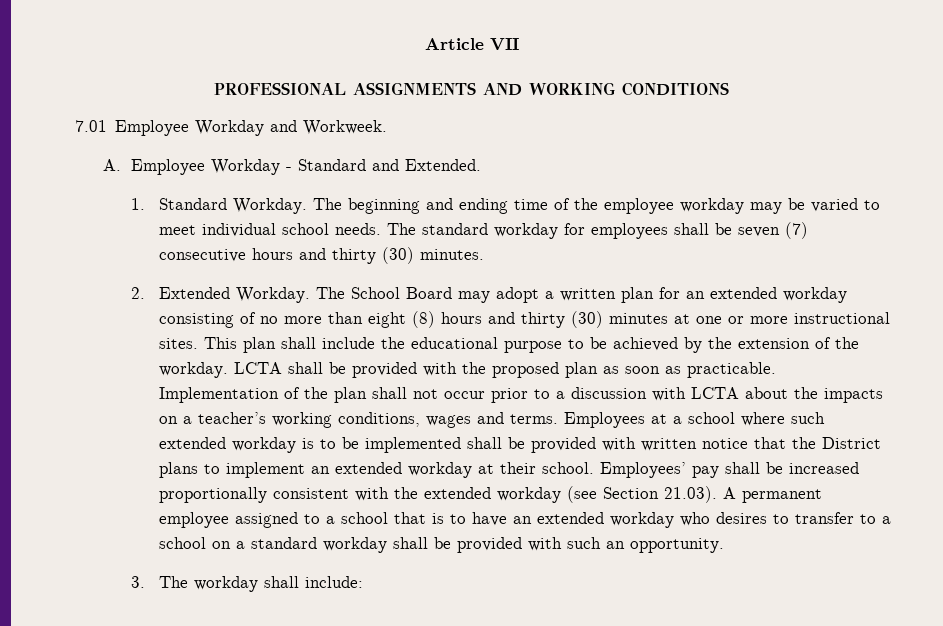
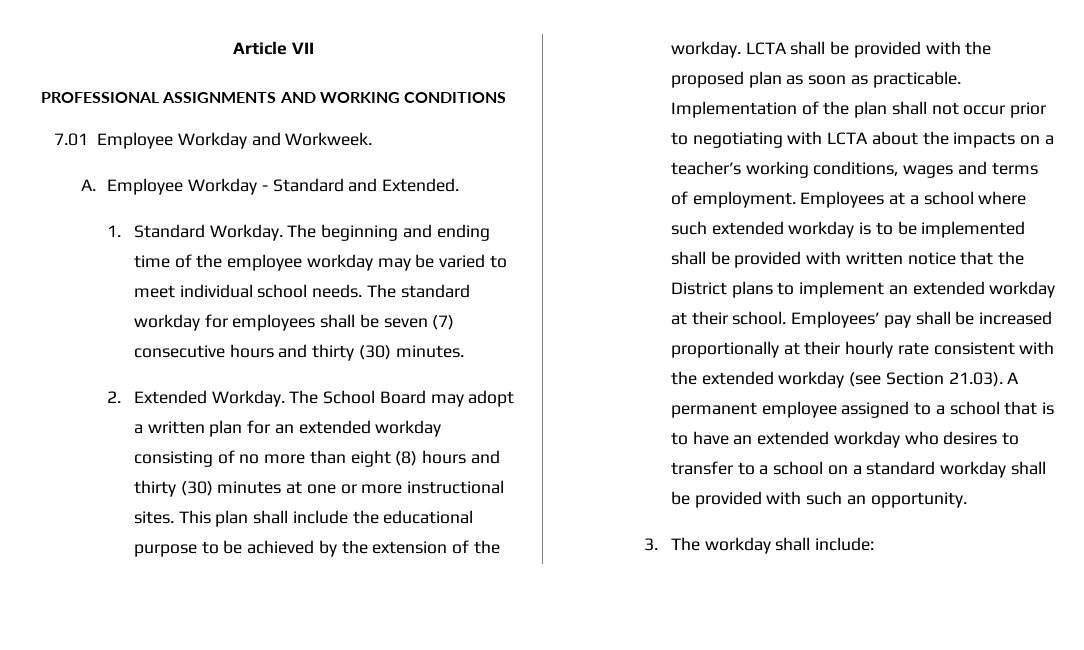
- Implementation of the plan shall not occur prior to a discussion with LCTA about the impacts on a teacher’s working conditions, wages and terms.
+ Implementation of the plan shall not occur prior to negotiating with LCTA about the impacts on a teacher’s working conditions, wages and terms of employment.
- Employees’ pay shall be increased proportionally consistent with the extended workday (see Section 21.03). A permanent employee assigned to a school that is to have an extended workday who desires to transfer to a school on a standard workday shall be provided with such an opportunity.
+ Employees’ pay shall be increased proportionally at their hourly rate consistent with the extended workday (see Section 21.03). A permanent employee assigned to a school that is to have an extended workday who desires to transfer to a school on a standard workday shall be provided with such an opportunity.

